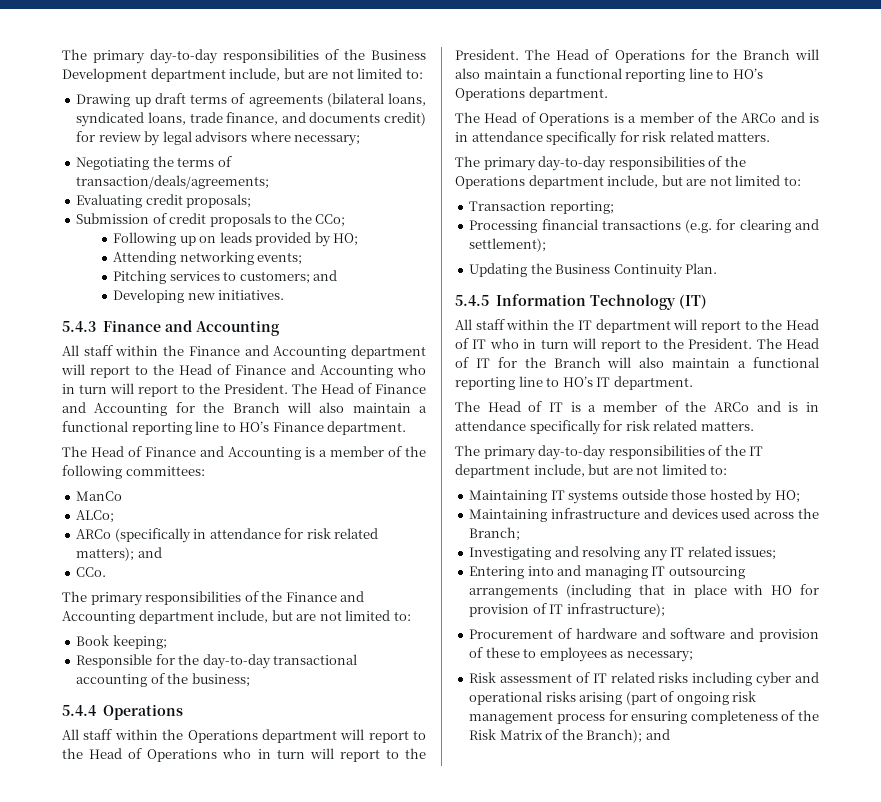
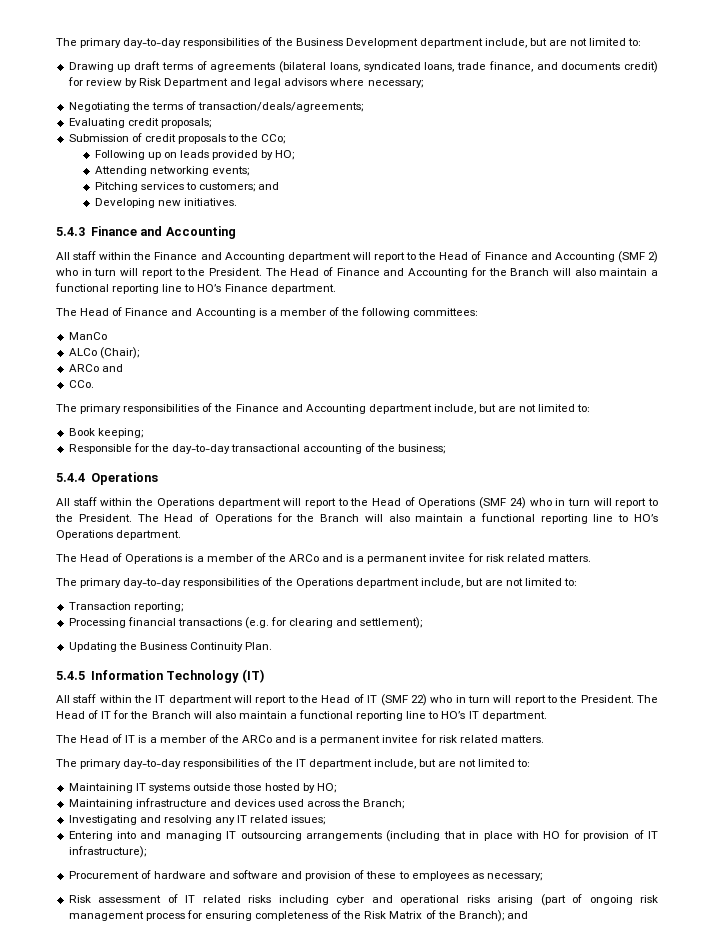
- Drawing up draft terms of agreements (bilateral loans, syndicated loans, trade finance, and documents credit) for review by legal advisors where necessary;
+ Drawing up draft terms of agreements (bilateral loans, syndicated loans, trade finance, and documents credit) for review by Risk Department and legal advisors where necessary;
- All staff within the Finance and Accounting department will report to the Head of Finance and Accounting who in turn will report to the President.
+ All staff within the Finance and Accounting department will report to the Head of Finance and Accounting (SMF 2) who in turn will report to the President.
- ALCo;
- ARCo (specifically in attendance for risk related matters); and
+ ALCo (Chair);
+ ARCo and
- All staff within the Operations department will report to the Head of Operations who in turn will report to the President.
+ All staff within the Operations department will report to the Head of Operations (SMF 24) who in turn will report to the President.
- The Head of Operations is a member of the ARCo and is in attendance specifically for risk related matters.
+ The Head of Operations is a member of the ARCo and is a permanent invitee for risk related matters.
- All staff within the IT department will report to the Head of IT who in turn will report to the President.
+ All staff within the IT department will report to the Head of IT (SMF 22) who in turn will report to the President.
- The Head of IT is a member of the ARCo and is in attendance specifically for risk related matters.
+ The Head of IT is a member of the ARCo and is a permanent invitee for risk related matters.

